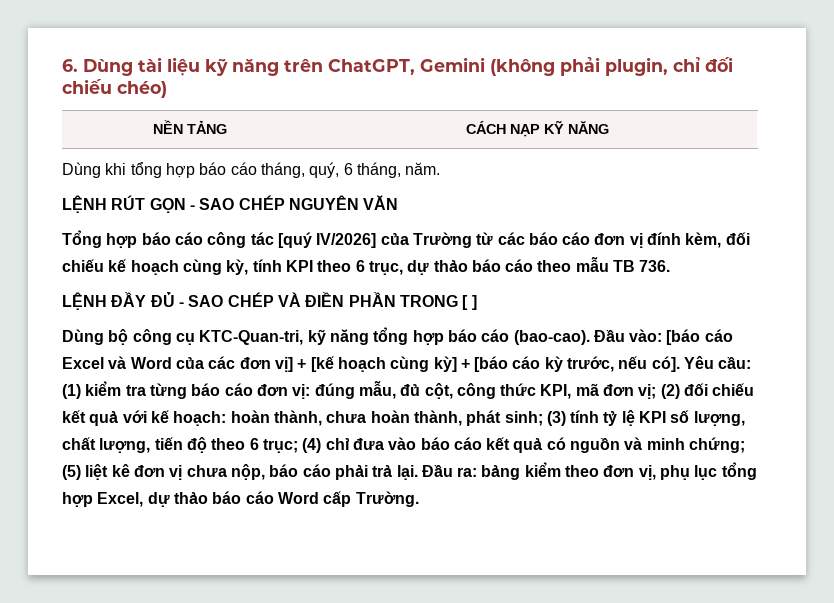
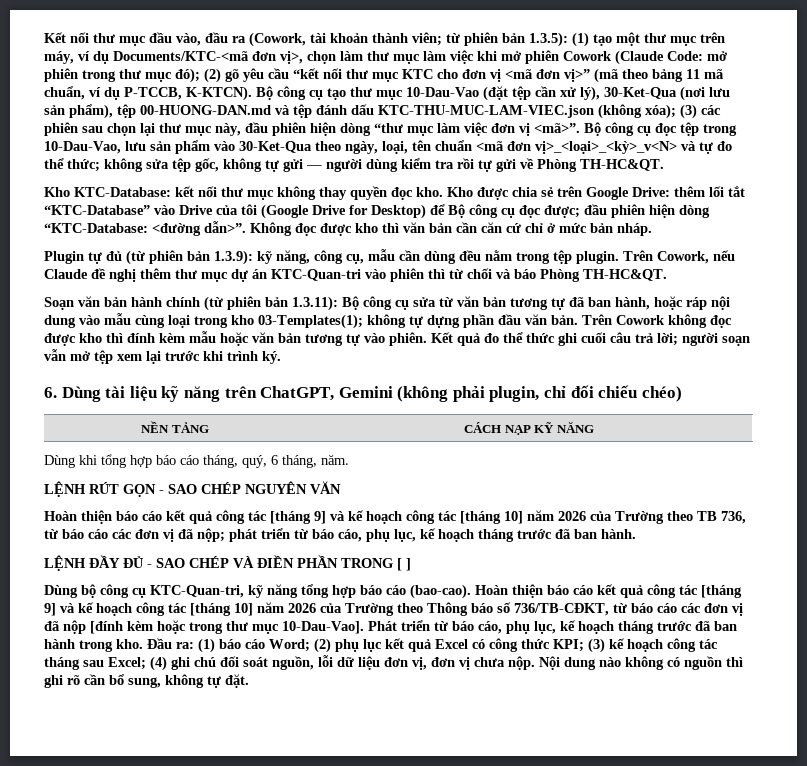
+ Kết nối thư mục đầu vào, đầu ra (Cowork, tài khoản thành viên; từ phiên bản 1.3.5): (1) tạo một thư mục trên máy, ví dụ Documents/KTC-<mã đơn vị>, chọn làm thư mục làm việc khi mở phiên Cowork (Claude Code: mở phiên trong thư mục đó); (2) gõ yêu cầu “kết nối thư mục KTC cho đơn vị <mã đơn vị>” (mã theo bảng 11 mã chuẩn, ví dụ P-TCCB, K-KTCN). Bộ công cụ tạo thư mục 10-Dau-Vao (đặt tệp cần xử lý), 30-Ket-Qua (nơi lưu sản phẩm), tệp 00-HUONG-DAN.md và tệp đánh dấu KTC-THU-MUC-LAM-VIEC.json (không xóa); (3) các phiên sau chọn lại thư mục này, đầu phiên hiện dòng “thư mục làm việc đơn vị <mã>”. Bộ công cụ đọc tệp trong 10-Dau-Vao, lưu sản phẩm vào 30-Ket-Qua theo ngày, loại, tên chuẩn <mã đơn vị>_<loại>_<kỳ>_v<N> và tự đo thể thức; không sửa tệp gốc, không tự gửi — người dùng kiểm tra rồi tự gửi về Phòng TH-HC&QT.
+ Kho KTC-Database: kết nối thư mục không thay quyền đọc kho. Kho được chia sẻ trên Google Drive: thêm lối tắt “KTC-Database” vào Drive của tôi (Google Drive for Desktop) để Bộ công cụ đọc được; đầu phiên hiện dòng “KTC-Database: <đường dẫn>”. Không đọc được kho thì văn bản cần căn cứ chỉ ở mức bản nháp.
+ Plugin tự đủ (từ phiên bản 1.3.9): kỹ năng, công cụ, mẫu cần dùng đều nằm trong tệp plugin. Trên Cowork, nếu Claude đề nghị thêm thư mục dự án KTC-Quan-tri vào phiên thì từ chối và báo Phòng TH-HC&QT.
+ Soạn văn bản hành chính (từ phiên bản 1.3.11): Bộ công cụ sửa từ văn bản tương tự đã ban hành, hoặc ráp nội dung vào mẫu cùng loại trong kho 03-Templates(1); không tự dựng phần đầu văn bản. Trên Cowork không đọc được kho thì đính kèm mẫu hoặc văn bản tương tự vào phiên. Kết quả đo thể thức ghi cuối câu trả lời; người soạn vẫn mở tệp xem lại trước khi trình ký.
- Tổng hợp báo cáo công tác [quý IV/2026] của Trường từ các báo cáo đơn vị đính kèm, đối chiếu kế hoạch cùng kỳ, tính KPI theo 6 trục, dự thảo báo cáo theo mẫu TB 736.
+ Hoàn thiện báo cáo kết quả công tác [tháng 9] và kế hoạch công tác [tháng 10] năm 2026 của Trường theo TB 736, từ báo cáo các đơn vị đã nộp; phát triển từ báo cáo, phụ lục, kế hoạch tháng trước đã ban hành.
- Đầu vào: [báo cáo Excel và Word của các đơn vị] + [kế hoạch cùng kỳ] + [báo cáo kỳ trước, nếu có]. Yêu cầu: (1) kiểm tra từng báo cáo đơn vị: đúng mẫu, đủ cột, công thức KPI, mã đơn vị; (2) đối chiếu kết quả với kế hoạch: hoàn thành, chưa hoàn thành, phát sinh; (3) tính tỷ lệ KPI số lượng, chất lượng, tiến độ theo 6 trục; (4) chỉ đưa vào báo cáo kết quả có nguồn và minh chứng; (5) liệt kê đơn vị chưa nộp, báo cáo phải trả lại. Đầu ra: bảng kiểm theo đơn vị, phụ lục tổng hợp Excel, dự thảo báo cáo Word cấp Trường.
+ Hoàn thiện báo cáo kết quả công tác [tháng 9] và kế hoạch công tác [tháng 10] năm 2026 của Trường theo Thông báo số 736/TB-CĐKT, từ báo cáo các đơn vị đã nộp [đính kèm hoặc trong thư mục 10-Dau-Vao]. Phát triển từ báo cáo, phụ lục, kế hoạch tháng trước đã ban hành trong kho. Đầu ra: (1) báo cáo Word; (2) phụ lục kết quả Excel có công thức KPI; (3) kế hoạch công tác tháng sau Excel; (4) ghi chú đối soát nguồn, lỗi dữ liệu đơn vị, đơn vị chưa nộp. Nội dung nào không có nguồn thì ghi rõ cần bổ sung, không tự đặt.

